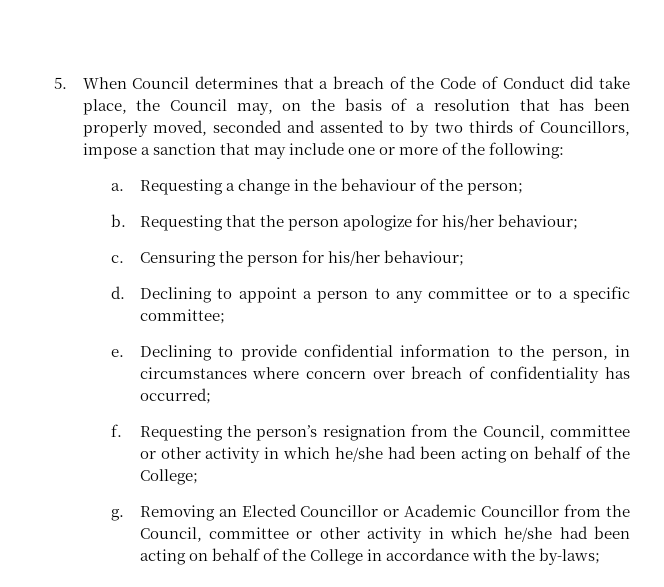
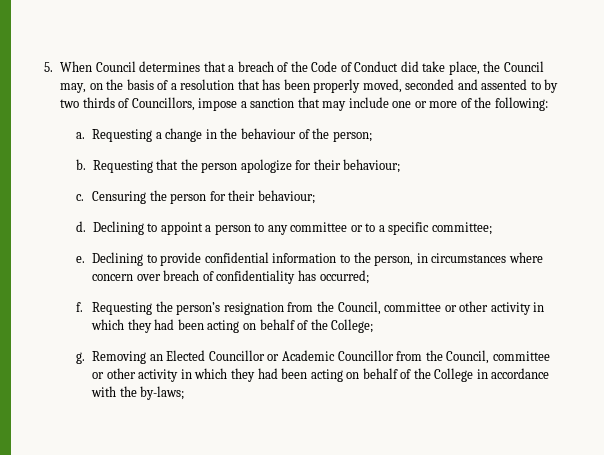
- Requesting that the person apologize for his/her behaviour;
+ Requesting that the person apologize for their behaviour;
- Censuring the person for his/her behaviour;
+ Censuring the person for their behaviour;
- Requesting the person’s resignation from the Council, committee or other activity in which he/she had been acting on behalf of the College;
+ Requesting the person’s resignation from the Council, committee or other activity in which they had been acting on behalf of the College;
- Removing an Elected Councillor or Academic Councillor from the Council, committee or other activity in which he/she had been acting on behalf of the College in accordance with the by-laws;
+ Removing an Elected Councillor or Academic Councillor from the Council, committee or other activity in which they had been acting on behalf of the College in accordance with the by-laws;

